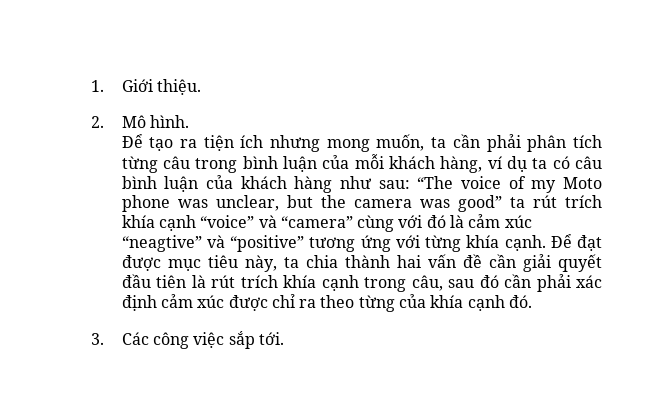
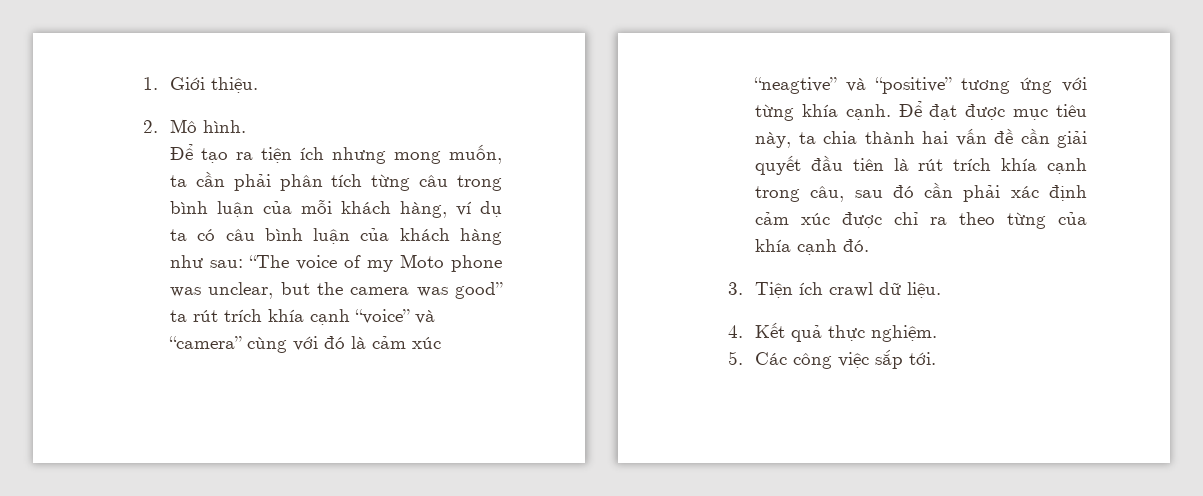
- 3. Các công việc sắp tới.
+ 3. Tiện ích crawl dữ liệu.
+ 4. Kết quả thực nghiệm.
+ 5. Các công việc sắp tới.

